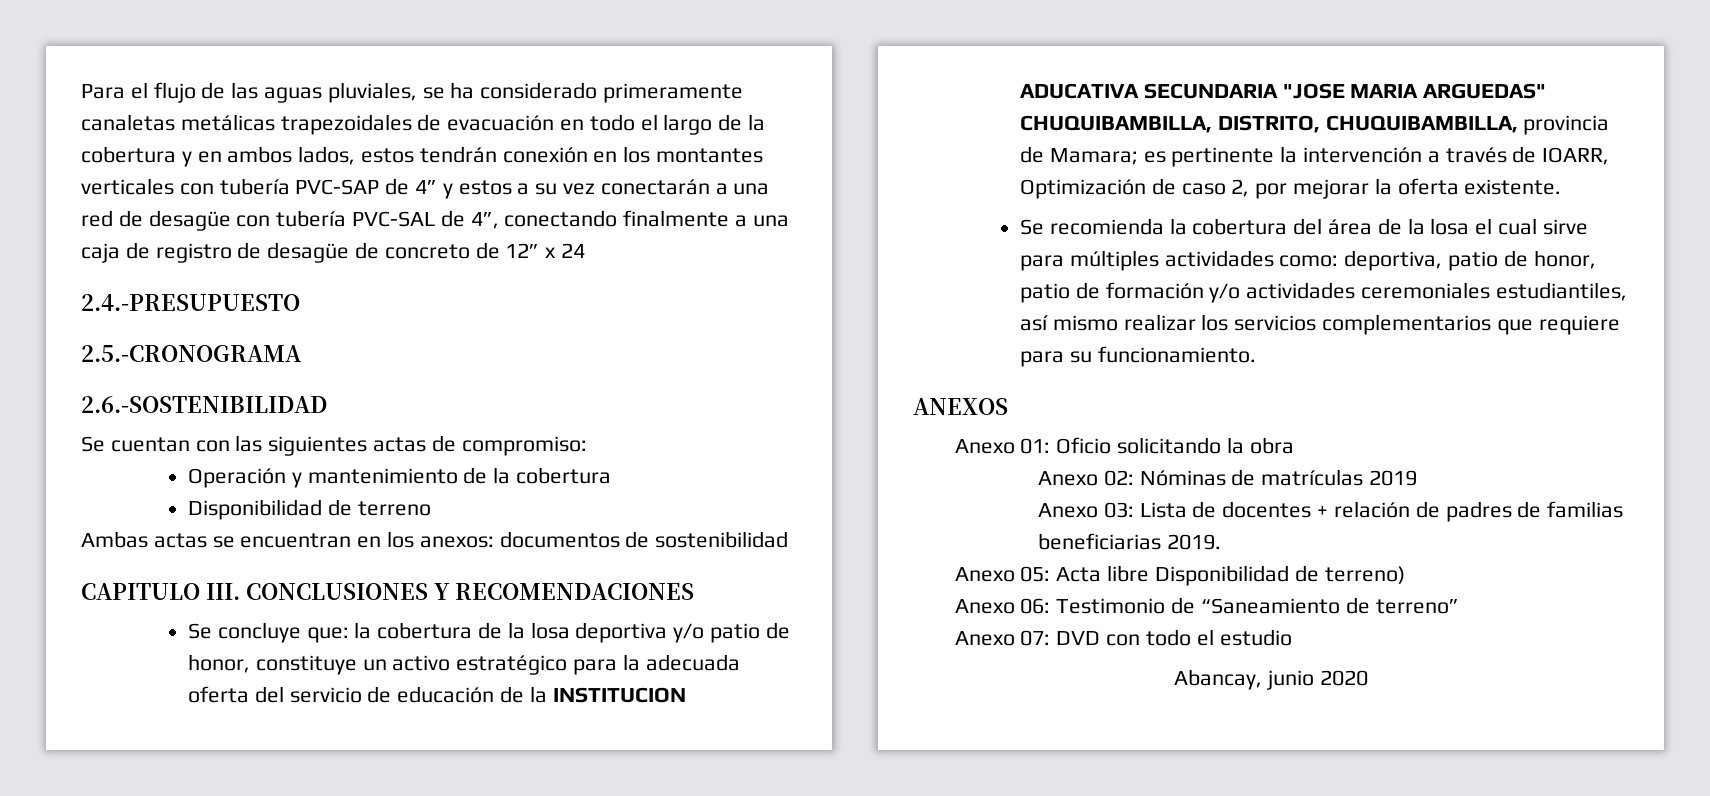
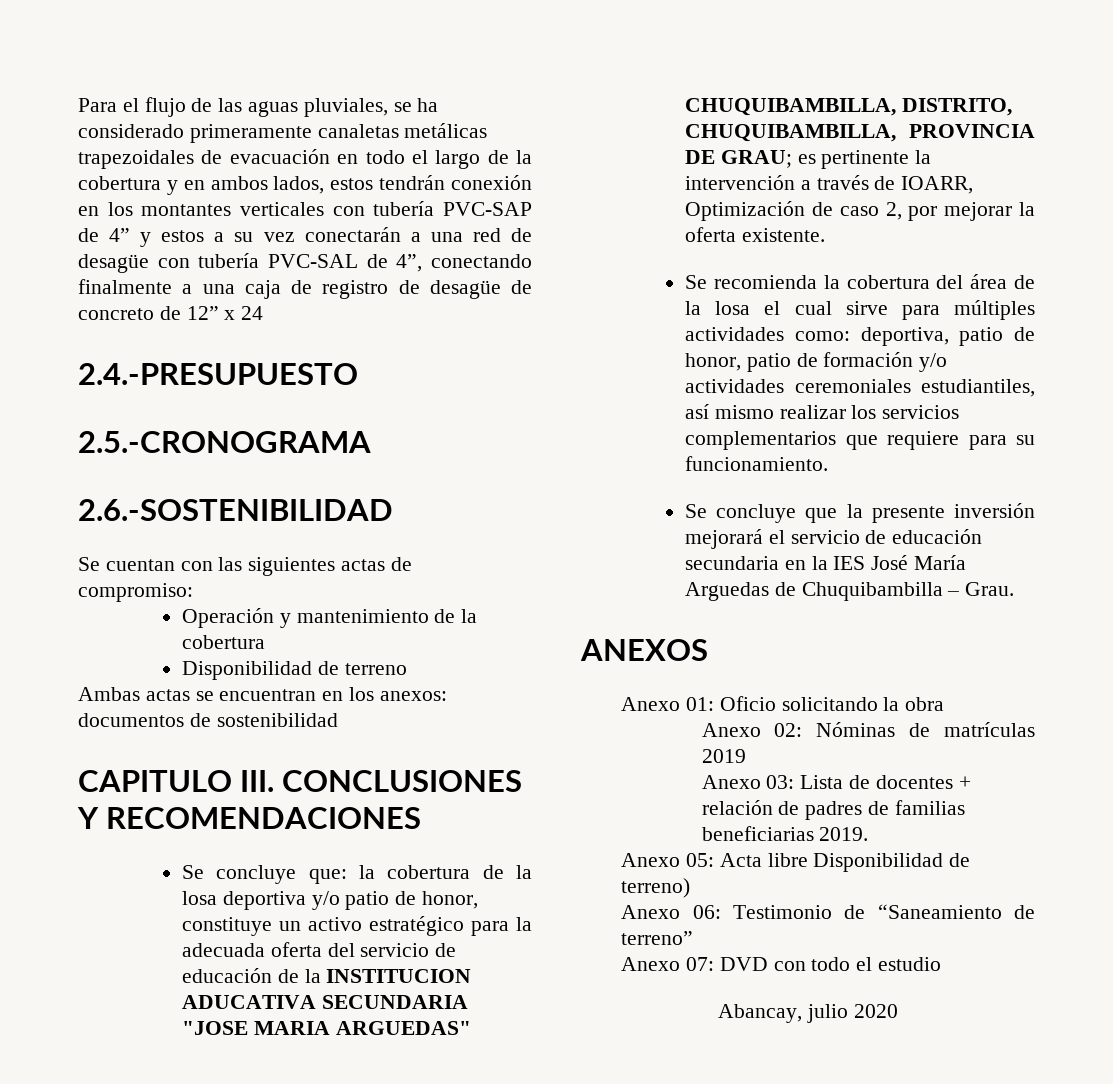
- Se concluye que: la cobertura de la losa deportiva y/o patio de honor, constituye un activo estratégico para la adecuada oferta del servicio de educación de la INSTITUCION ADUCATIVA SECUNDARIA "JOSE MARIA ARGUEDAS" CHUQUIBAMBILLA, DISTRITO, CHUQUIBAMBILLA, provincia de Mamara; es pertinente la intervención a través de IOARR, Optimización de caso 2, por mejorar la oferta existente.
+ Se concluye que: la cobertura de la losa deportiva y/o patio de honor, constituye un activo estratégico para la adecuada oferta del servicio de educación de la INSTITUCION ADUCATIVA SECUNDARIA "JOSE MARIA ARGUEDAS" CHUQUIBAMBILLA, DISTRITO, CHUQUIBAMBILLA, PROVINCIA DE GRAU; es pertinente la intervención a través de IOARR, Optimización de caso 2, por mejorar la oferta existente.
+ Se concluye que la presente inversión mejorará el servicio de educación secundaria en la IES José María Arguedas de Chuquibambilla – Grau.
- Abancay, junio 2020
+ Abancay, julio 2020

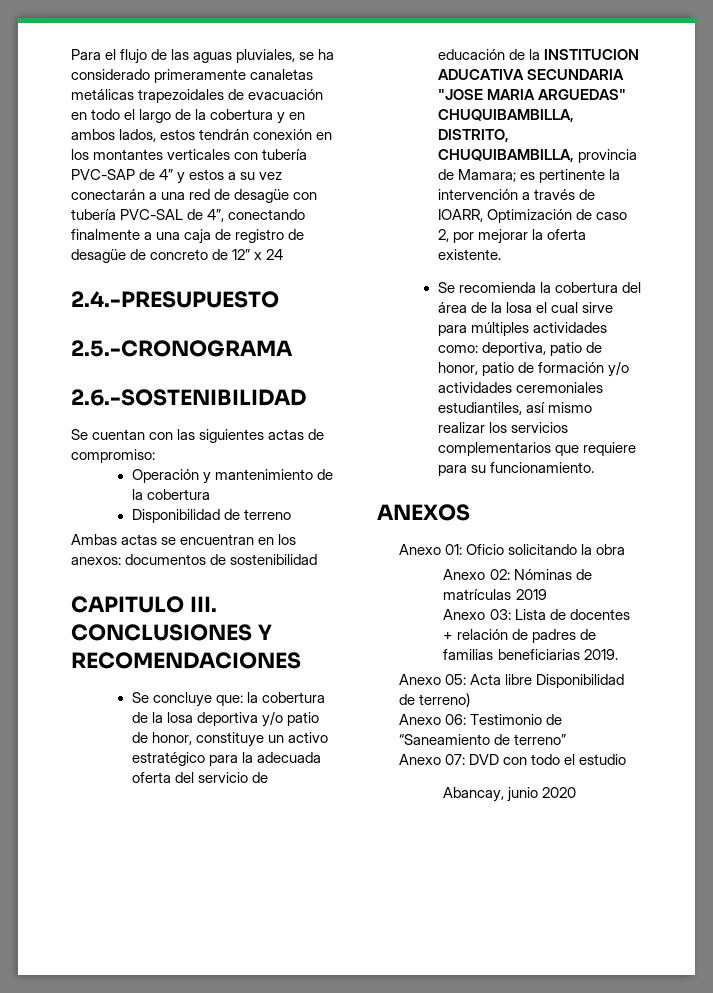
- Se concluye que: la cobertura de la losa deportiva y/o patio de honor, constituye un activo estratégico para la adecuada oferta del servicio de educación de la INSTITUCION ADUCATIVA SECUNDARIA "JOSE MARIA ARGUEDAS" CHUQUIBAMBILLA, DISTRITO, CHUQUIBAMBILLA, PROVINCIA DE GRAU; es pertinente la intervención a través de IOARR, Optimización de caso 2, por mejorar la oferta existente.
+ Se concluye que: la cobertura de la losa deportiva y/o patio de honor, constituye un activo estratégico para la adecuada oferta del servicio de educación de la INSTITUCION ADUCATIVA SECUNDARIA "JOSE MARIA ARGUEDAS" CHUQUIBAMBILLA, DISTRITO, CHUQUIBAMBILLA, provincia de Mamara; es pertinente la intervención a través de IOARR, Optimización de caso 2, por mejorar la oferta existente.
- Se concluye que la presente inversión mejorará el servicio de educación secundaria en la IES José María Arguedas de Chuquibambilla – Grau.
- Abancay, julio 2020
+ Abancay, junio 2020

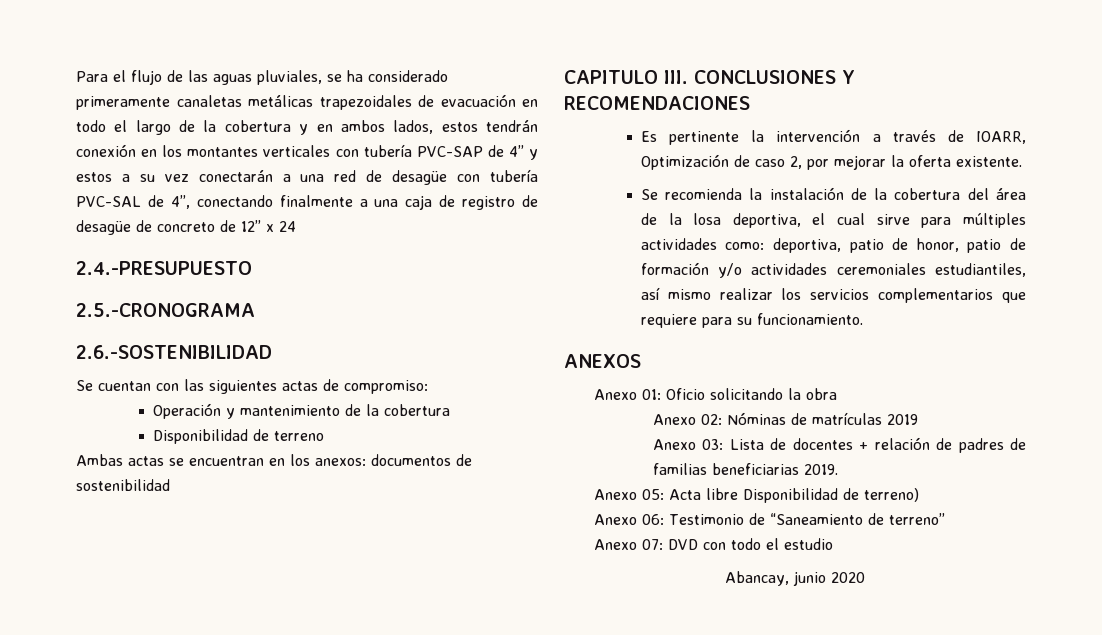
- Se concluye que: la cobertura de la losa deportiva y/o patio de honor, constituye un activo estratégico para la adecuada oferta del servicio de educación de la INSTITUCION ADUCATIVA SECUNDARIA "JOSE MARIA ARGUEDAS" CHUQUIBAMBILLA, DISTRITO, CHUQUIBAMBILLA, provincia de Mamara; es pertinente la intervención a través de IOARR, Optimización de caso 2, por mejorar la oferta existente.
+ Es pertinente la intervención a través de IOARR, Optimización de caso 2, por mejorar la oferta existente.
- Se recomienda la cobertura del área de la losa el cual sirve para múltiples actividades como: deportiva, patio de honor, patio de formación y/o actividades ceremoniales estudiantiles, así mismo realizar los servicios complementarios que requiere para su funcionamiento.
+ Se recomienda la instalación de la cobertura del área de la losa deportiva, el cual sirve para múltiples actividades como: deportiva, patio de honor, patio de formación y/o actividades ceremoniales estudiantiles, así mismo realizar los servicios complementarios que requiere para su funcionamiento.

